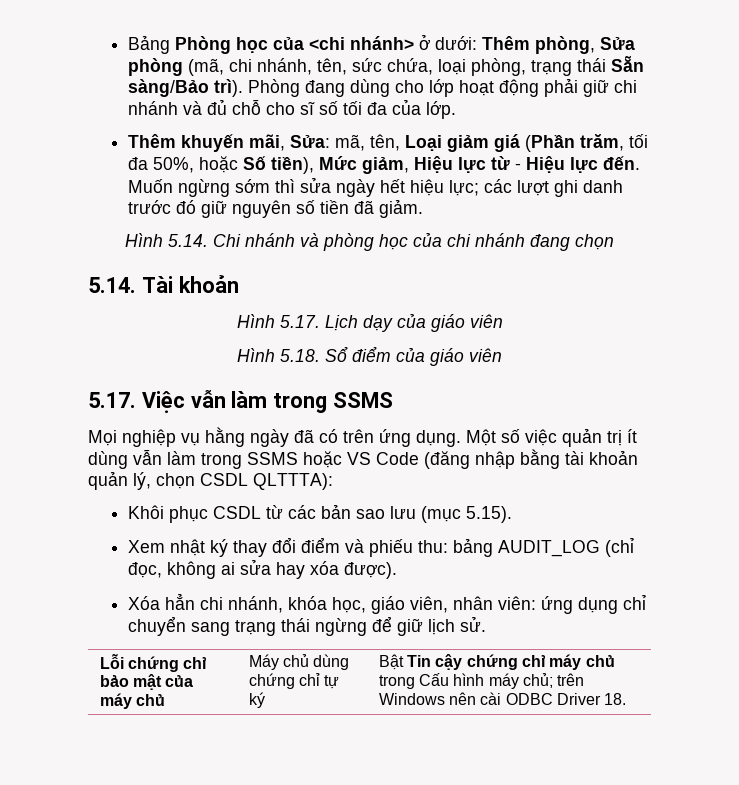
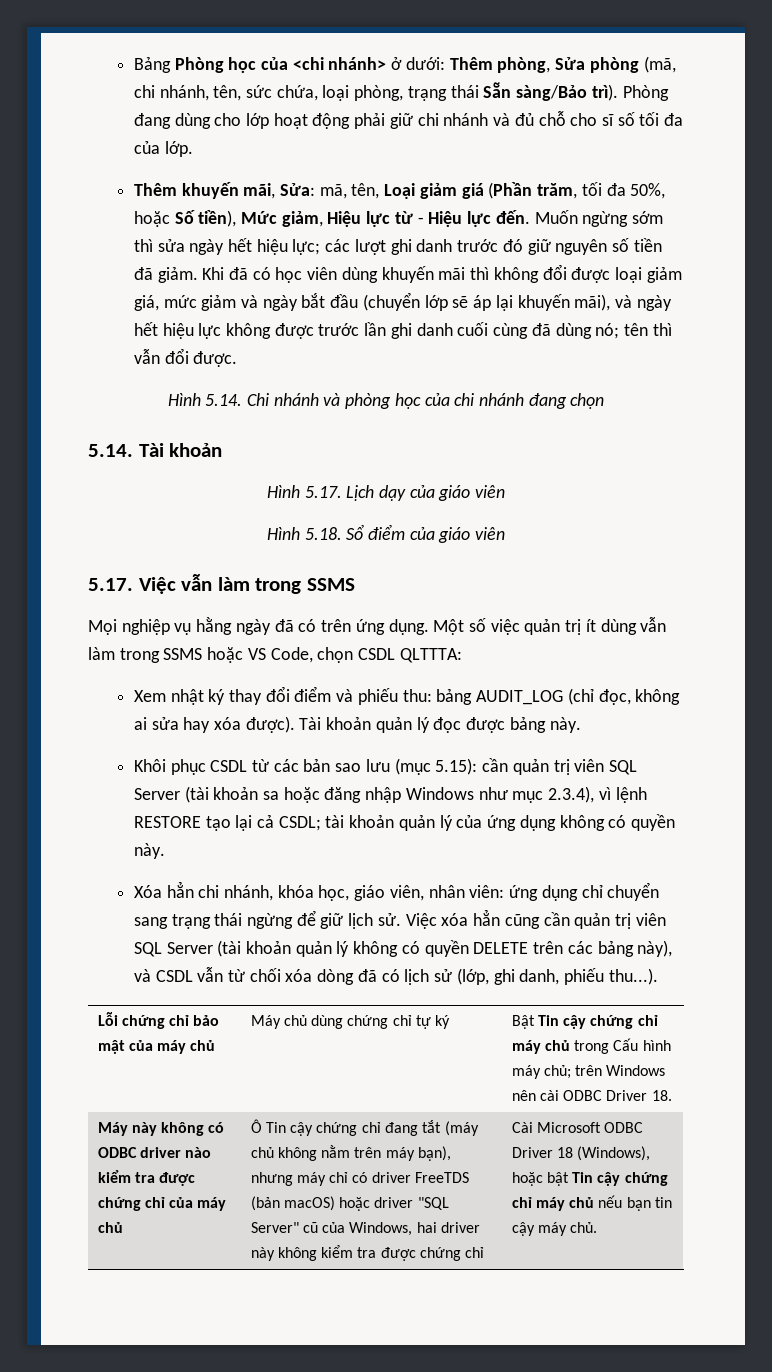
+ Khi đã có học viên dùng khuyến mãi thì không đổi được loại giảm giá, mức giảm và ngày bắt đầu (chuyển lớp sẽ áp lại khuyến mãi), và ngày hết hiệu lực không được trước lần ghi danh cuối cùng đã dùng nó; tên thì vẫn đổi được.
- Một số việc quản trị ít dùng vẫn làm trong SSMS hoặc VS Code (đăng nhập bằng tài khoản quản lý, chọn CSDL QLTTTA):
- Khôi phục CSDL từ các bản sao lưu (mục 5.15).
+ Một số việc quản trị ít dùng vẫn làm trong SSMS hoặc VS Code, chọn CSDL QLTTTA:
+ Tài khoản quản lý đọc được bảng này.
+ Khôi phục CSDL từ các bản sao lưu (mục 5.15): cần quản trị viên SQL Server (tài khoản sa hoặc đăng nhập Windows như mục 2.3.4), vì lệnh RESTORE tạo lại cả CSDL; tài khoản quản lý của ứng dụng không có quyền này.
+ Việc xóa hẳn cũng cần quản trị viên SQL Server (tài khoản quản lý không có quyền DELETE trên các bảng này), và CSDL vẫn từ chối xóa dòng đã có lịch sử (lớp, ghi danh, phiếu thu...).
+ Máy này không có ODBC driver nào kiểm tra được chứng chỉ của máy chủ | Ô Tin cậy chứng chỉ đang tắt (máy chủ không nằm trên máy bạn), nhưng máy chỉ có driver FreeTDS (bản macOS) hoặc driver "SQL Server" cũ của Windows, hai driver này không kiểm tra được chứng chỉ | Cài Microsoft ODBC Driver 18 (Windows), hoặc bật Tin cậy chứng chỉ máy chủ nếu bạn tin cậy máy chủ.

